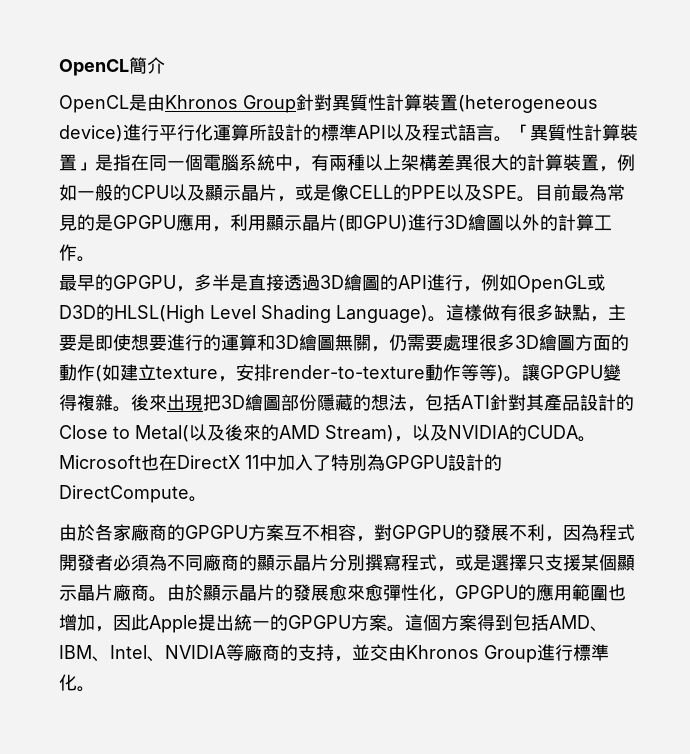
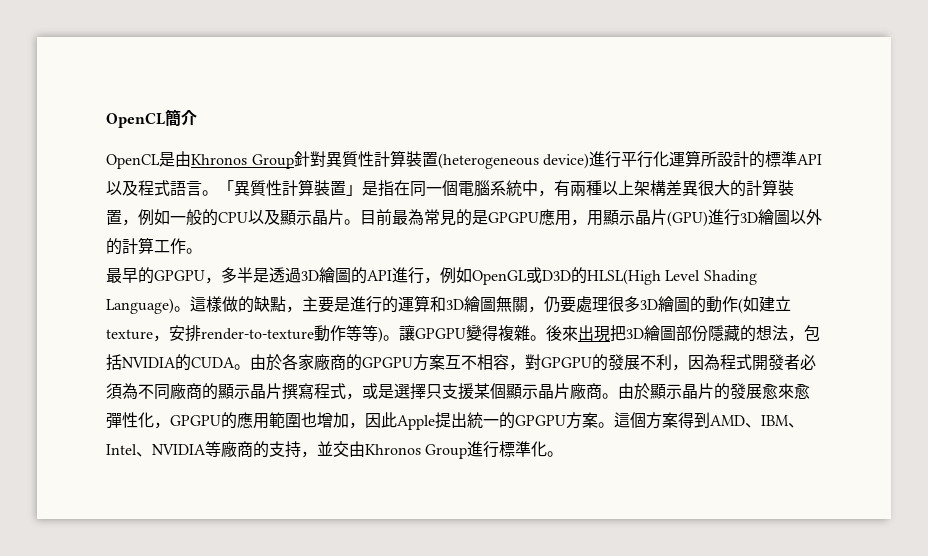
- 「異質性計算裝置」是指在同一個電腦系統中，有兩種以上架構差異很大的計算裝置，例如一般的CPU以及顯示晶片，或是像CELL的PPE以及SPE。
+ 「異質性計算裝置」是指在同一個電腦系統中，有兩種以上架構差異很大的計算裝置，例如一般的CPU以及顯示晶片。
- 目前最為常見的是GPGPU應用，利用顯示晶片(即GPU)進行3D繪圖以外的計算工作。
+ 目前最為常見的是GPGPU應用，用顯示晶片(GPU)進行3D繪圖以外的計算工作。
- 最早的GPGPU，多半是直接透過3D繪圖的API進行，例如OpenGL或D3D的HLSL(High Level Shading Language)。
+ 最早的GPGPU，多半是透過3D繪圖的API進行，例如OpenGL或D3D的HLSL(High Level Shading Language)。
- 這樣做有很多缺點，主要是即使想要進行的運算和3D繪圖無關，仍需要處理很多3D繪圖方面的動作(如建立texture，安排render-to-texture動作等等)。
+ 這樣做的缺點，主要是進行的運算和3D繪圖無關，仍要處理很多3D繪圖的動作(如建立texture，安排render-to-texture動作等等)。
- 後來出現把3D繪圖部份隱藏的想法，包括ATI針對其產品設計的Close to Metal(以及後來的AMD Stream)，以及NVIDIA的CUDA。Microsoft也在DirectX 11中加入了特別為GPGPU設計的DirectCompute。
- 由於各家廠商的GPGPU方案互不相容，對GPGPU的發展不利，因為程式開發者必須為不同廠商的顯示晶片分別撰寫程式，或是選擇只支援某個顯示晶片廠商。
+ 後來出現把3D繪圖部份隱藏的想法，包括NVIDIA的CUDA。由於各家廠商的GPGPU方案互不相容，對GPGPU的發展不利，因為程式開發者必須為不同廠商的顯示晶片撰寫程式，或是選擇只支援某個顯示晶片廠商。
- 這個方案得到包括AMD、IBM、Intel、NVIDIA等廠商的支持，並交由Khronos Group進行標準化。
+ 這個方案得到AMD、IBM、Intel、NVIDIA等廠商的支持，並交由Khronos Group進行標準化。

